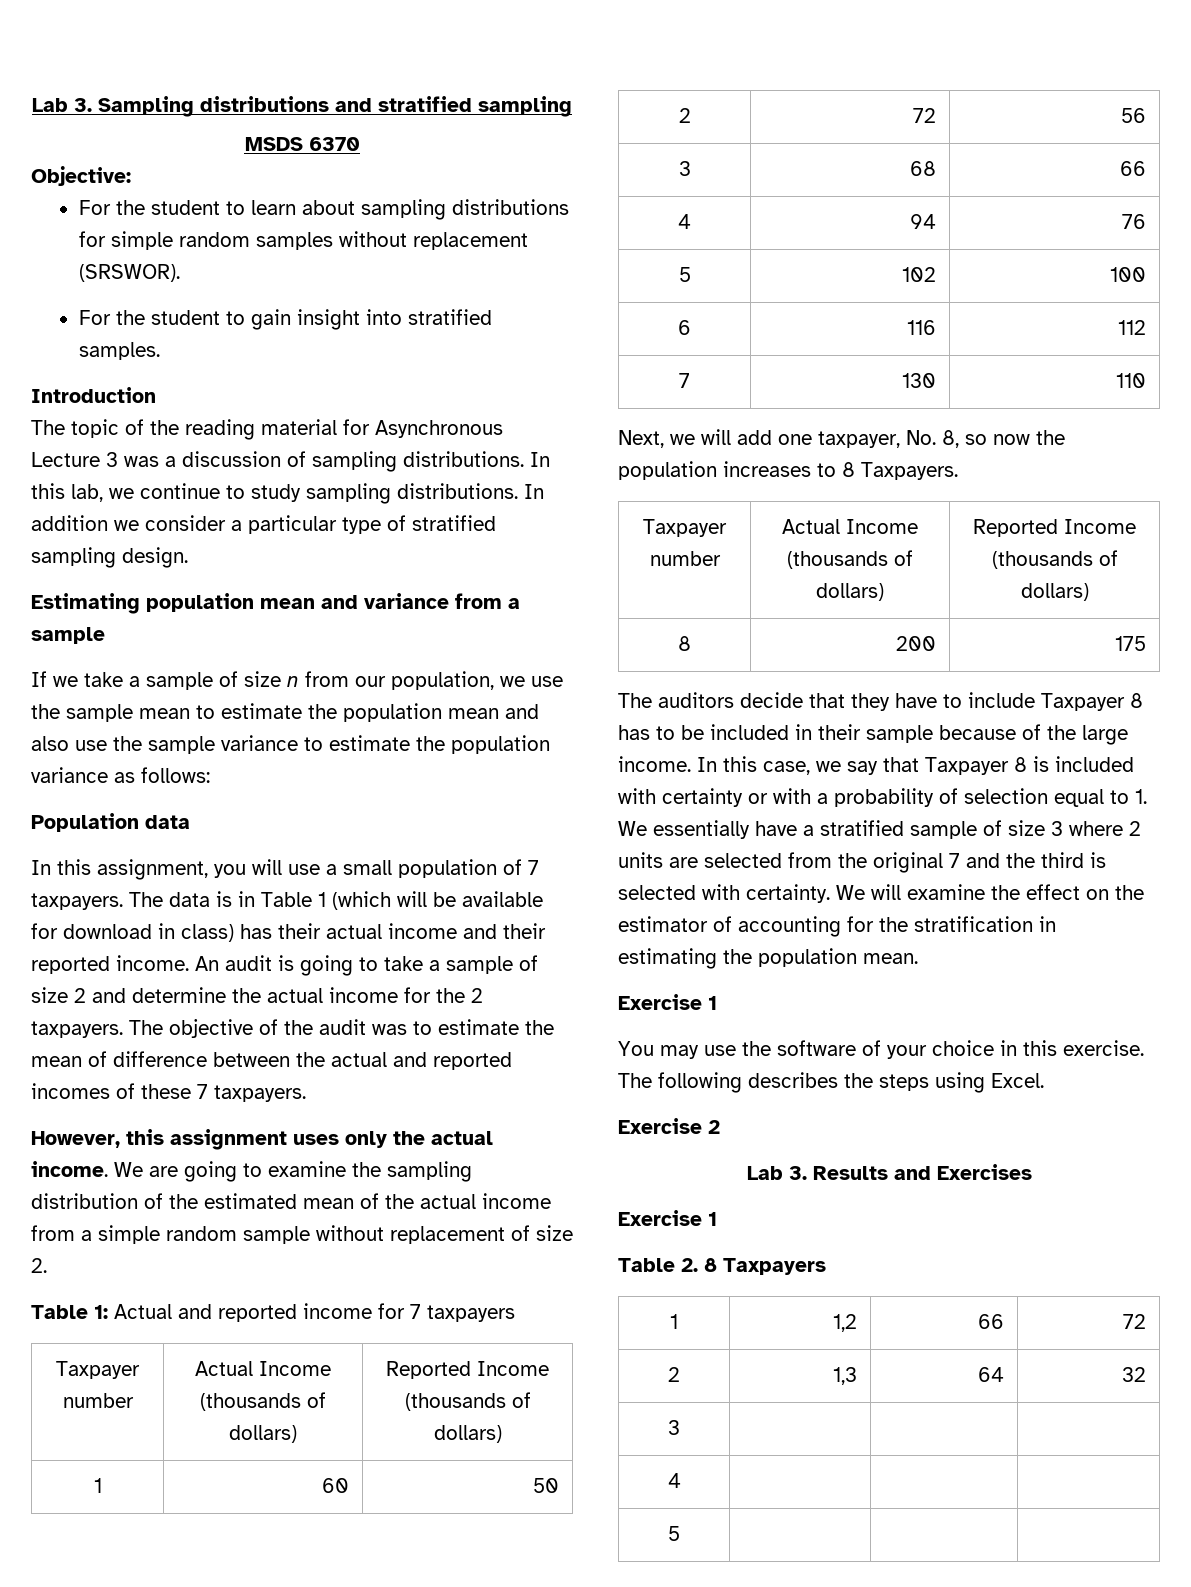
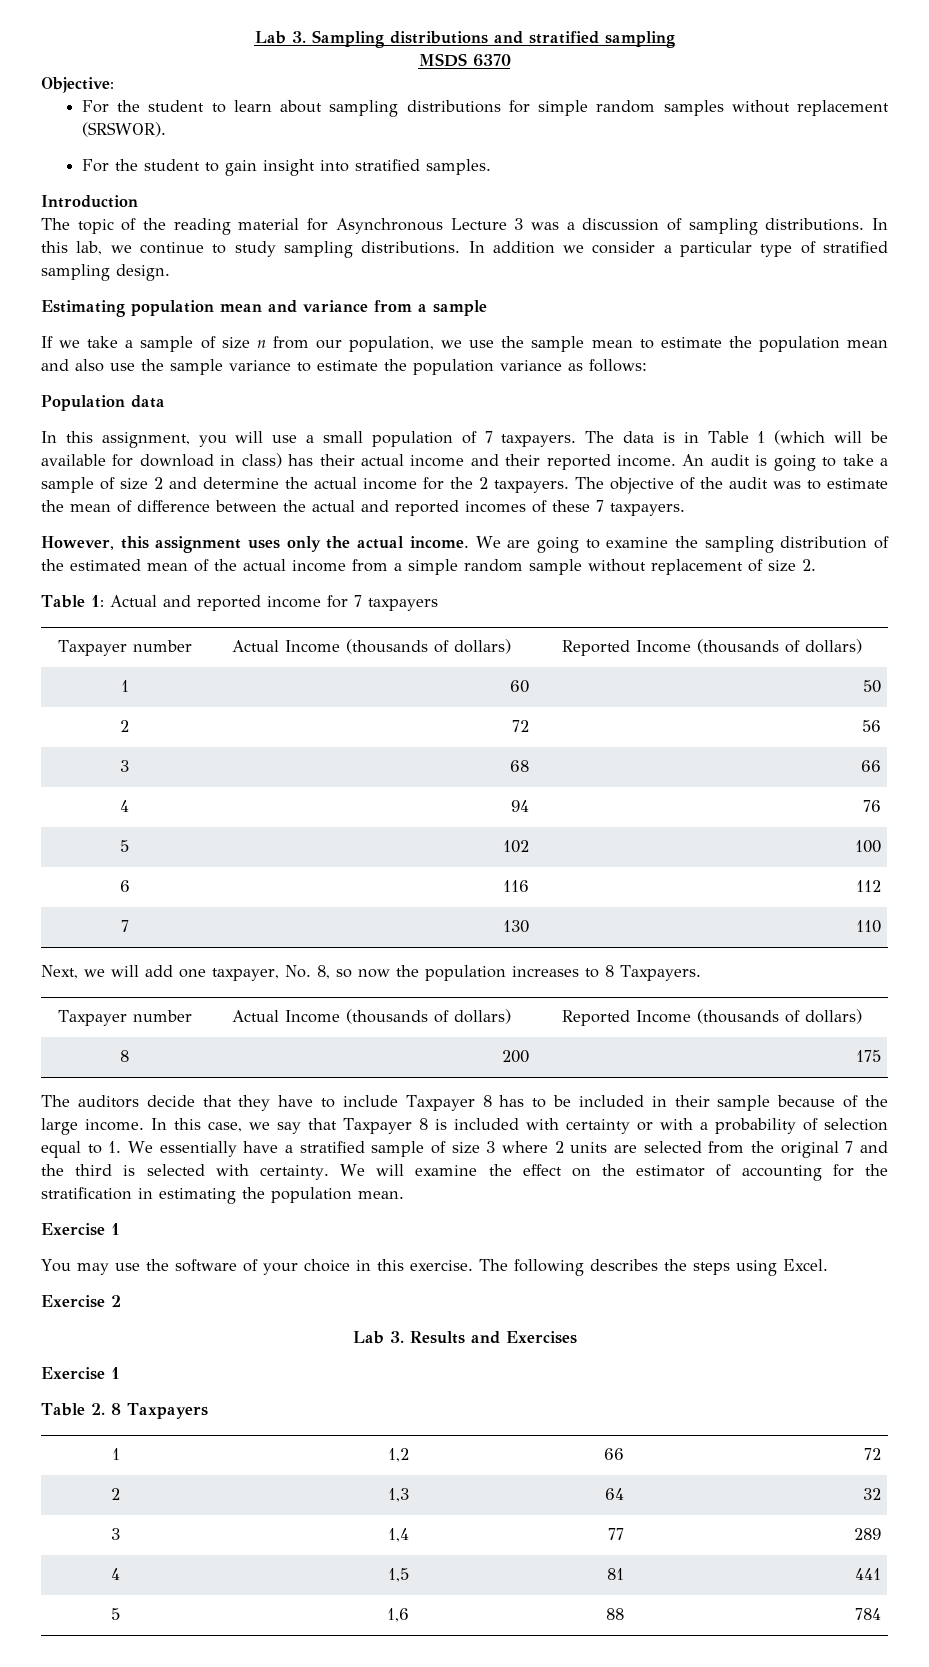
- 3 | | |
- 4 | | |
- 5 | | |
+ 3 | 1,4 | 77 | 289
+ 4 | 1,5 | 81 | 441
+ 5 | 1,6 | 88 | 784

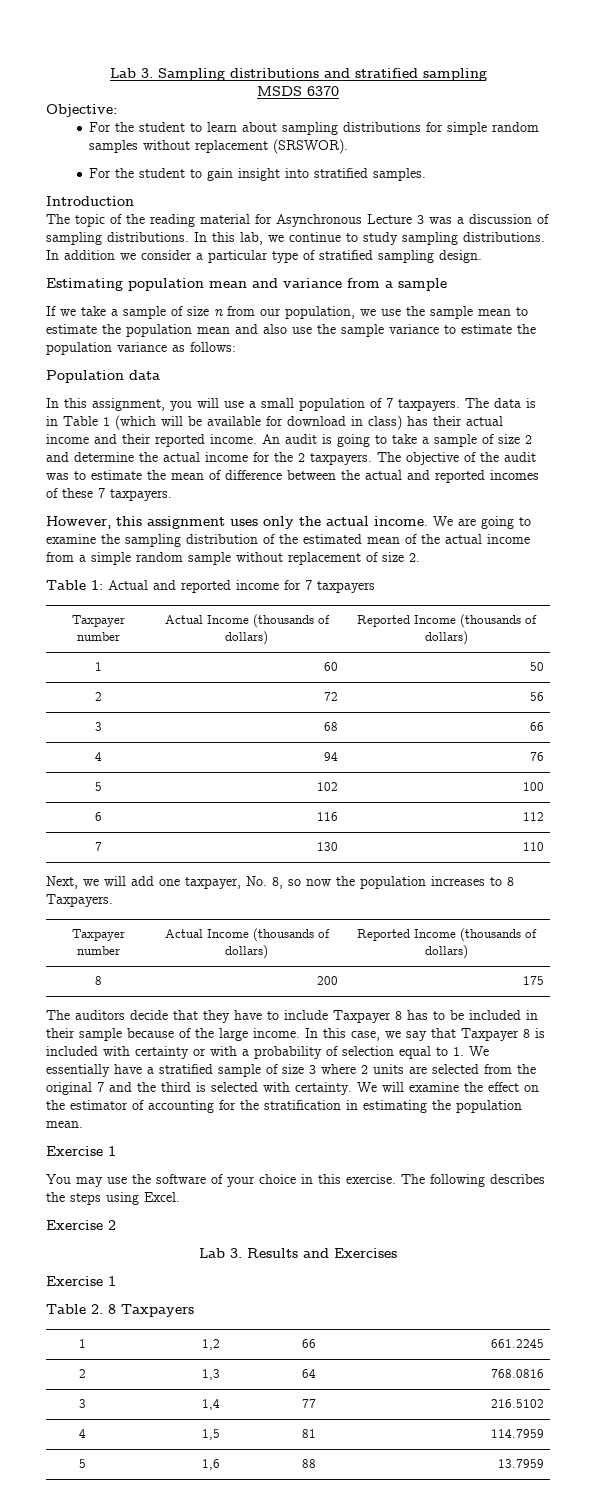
- 1 | 1,2 | 66 | 72
+ 1 | 1,2 | 66 | 661.2245
- 2 | 1,3 | 64 | 32
+ 2 | 1,3 | 64 | 768.0816
- 3 | 1,4 | 77 | 289
+ 3 | 1,4 | 77 | 216.5102
- 4 | 1,5 | 81 | 441
+ 4 | 1,5 | 81 | 114.7959
- 5 | 1,6 | 88 | 784
+ 5 | 1,6 | 88 | 13.7959

